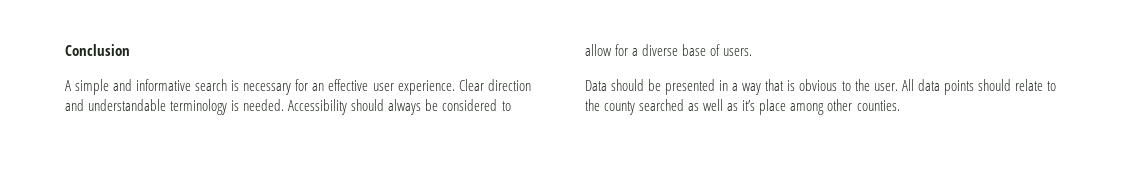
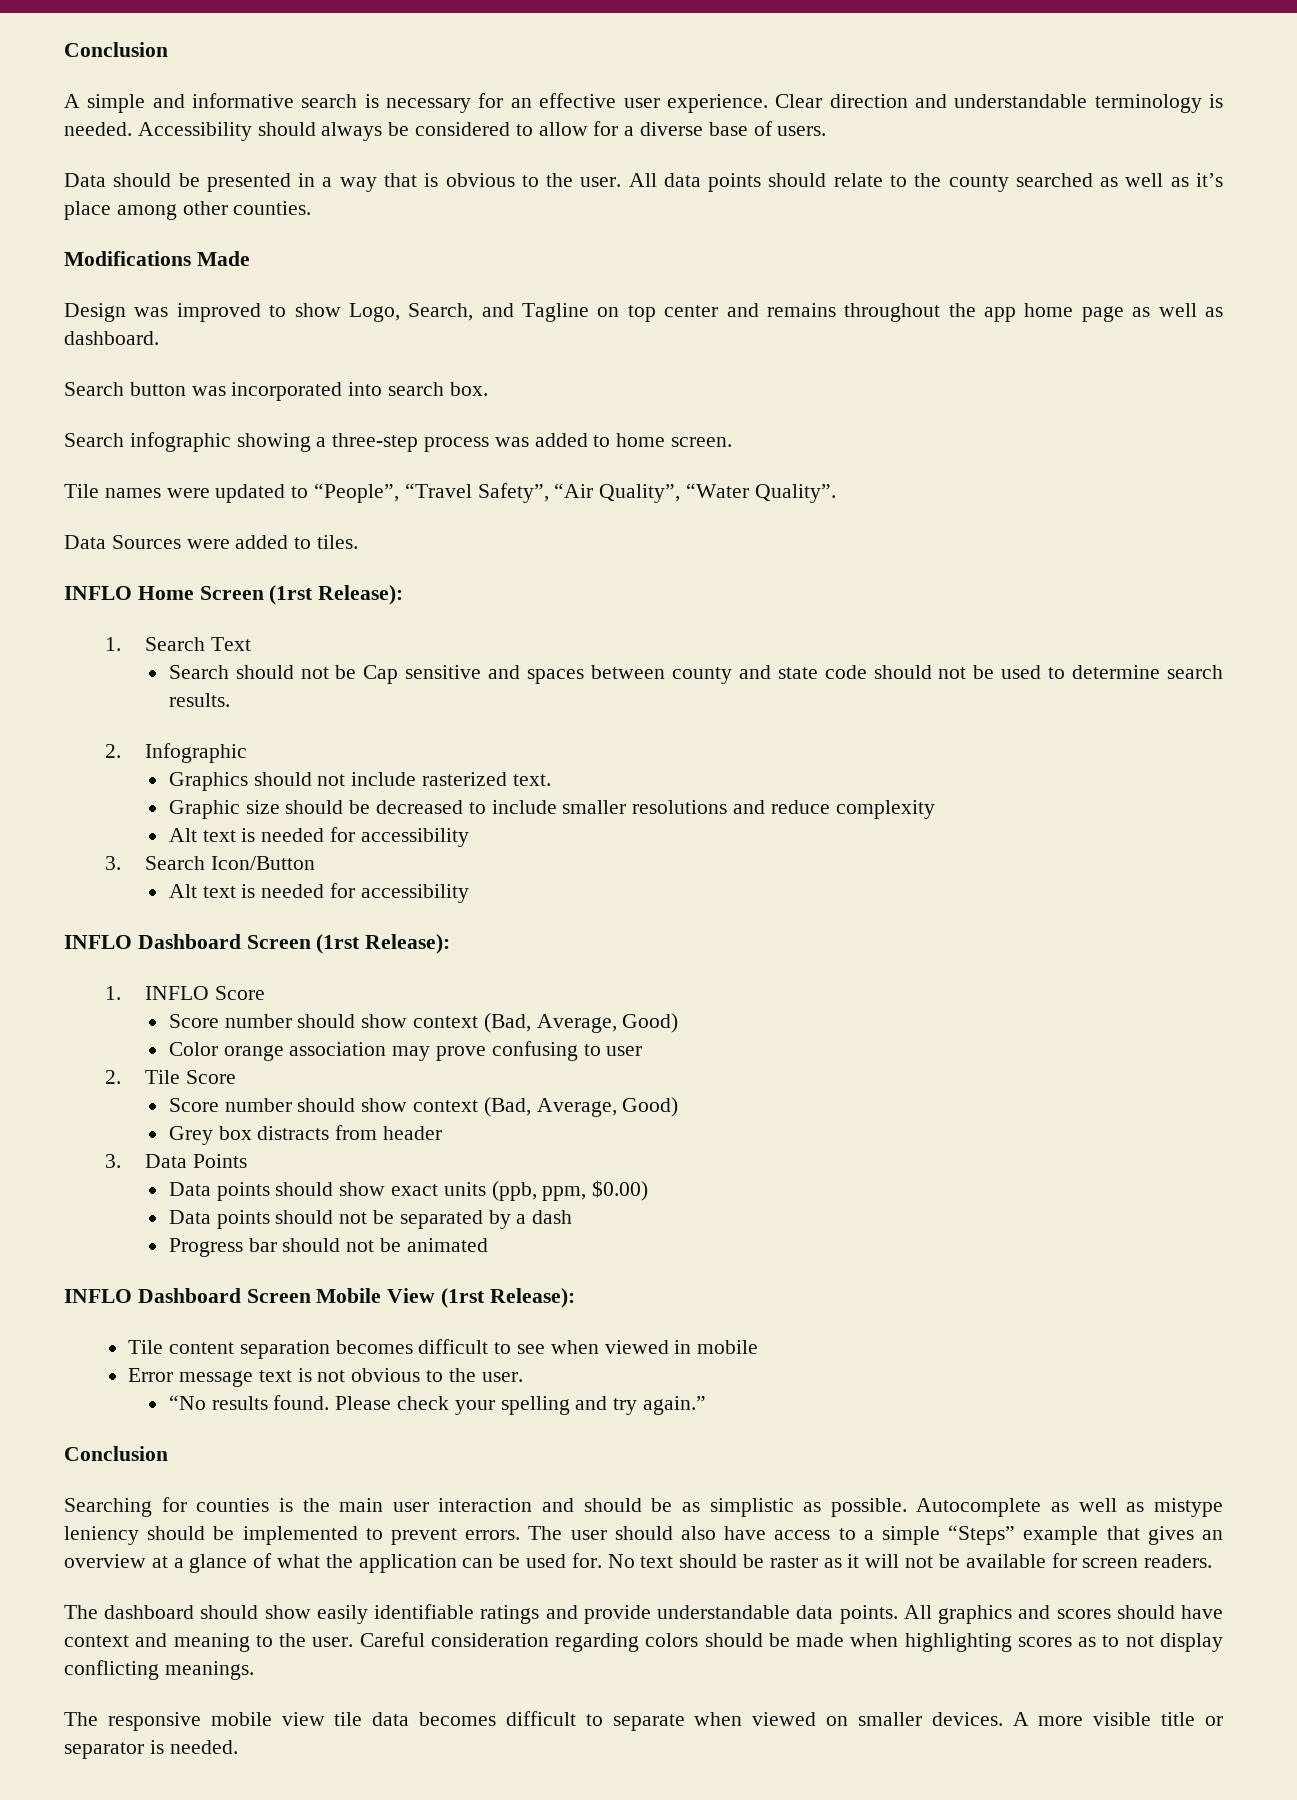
+ Modifications Made
+ Design was improved to show Logo, Search, and Tagline on top center and remains throughout the app home page as well as dashboard.
+ Search button was incorporated into search box.
+ Search infographic showing a three-step process was added to home screen.
+ Tile names were updated to “People”, “Travel Safety”, “Air Quality”, “Water Quality”.
+ Data Sources were added to tiles.
+ INFLO Home Screen (1rst Release):
+ 1. Search Text
+ Search should not be Cap sensitive and spaces between county and state code should not be used to determine search results.
+ 2. Infographic
+ Graphics should not include rasterized text.
+ Graphic size should be decreased to include smaller resolutions and reduce complexity
+ Alt text is needed for accessibility
+ 3. Search Icon/Button
+ Alt text is needed for accessibility
+ INFLO Dashboard Screen (1rst Release):
+ 1. INFLO Score
+ Score number should show context (Bad, Average, Good)
+ Color orange association may prove confusing to user
+ 2. Tile Score
+ Score number should show context (Bad, Average, Good)
+ Grey box distracts from header
+ 3. Data Points
+ Data points should show exact units (ppb, ppm, $0.00)
+ Data points should not be separated by a dash
+ Progress bar should not be animated
+ INFLO Dashboard Screen Mobile View (1rst Release):
+ Tile content separation becomes difficult to see when viewed in mobile
+ Error message text is not obvious to the user.
+ “No results found. Please check your spelling and try again.”
+ Conclusion
+ Searching for counties is the main user interaction and should be as simplistic as possible. Autocomplete as well as mistype leniency should be implemented to prevent errors. The user should also have access to a simple “Steps” example that gives an overview at a glance of what the application can be used for. No text should be raster as it will not be available for screen readers.
+ The dashboard should show easily identifiable ratings and provide understandable data points. All graphics and scores should have context and meaning to the user. Careful consideration regarding colors should be made when highlighting scores as to not display conflicting meanings.
+ The responsive mobile view tile data becomes difficult to separate when viewed on smaller devices. A more visible title or separator is needed.

